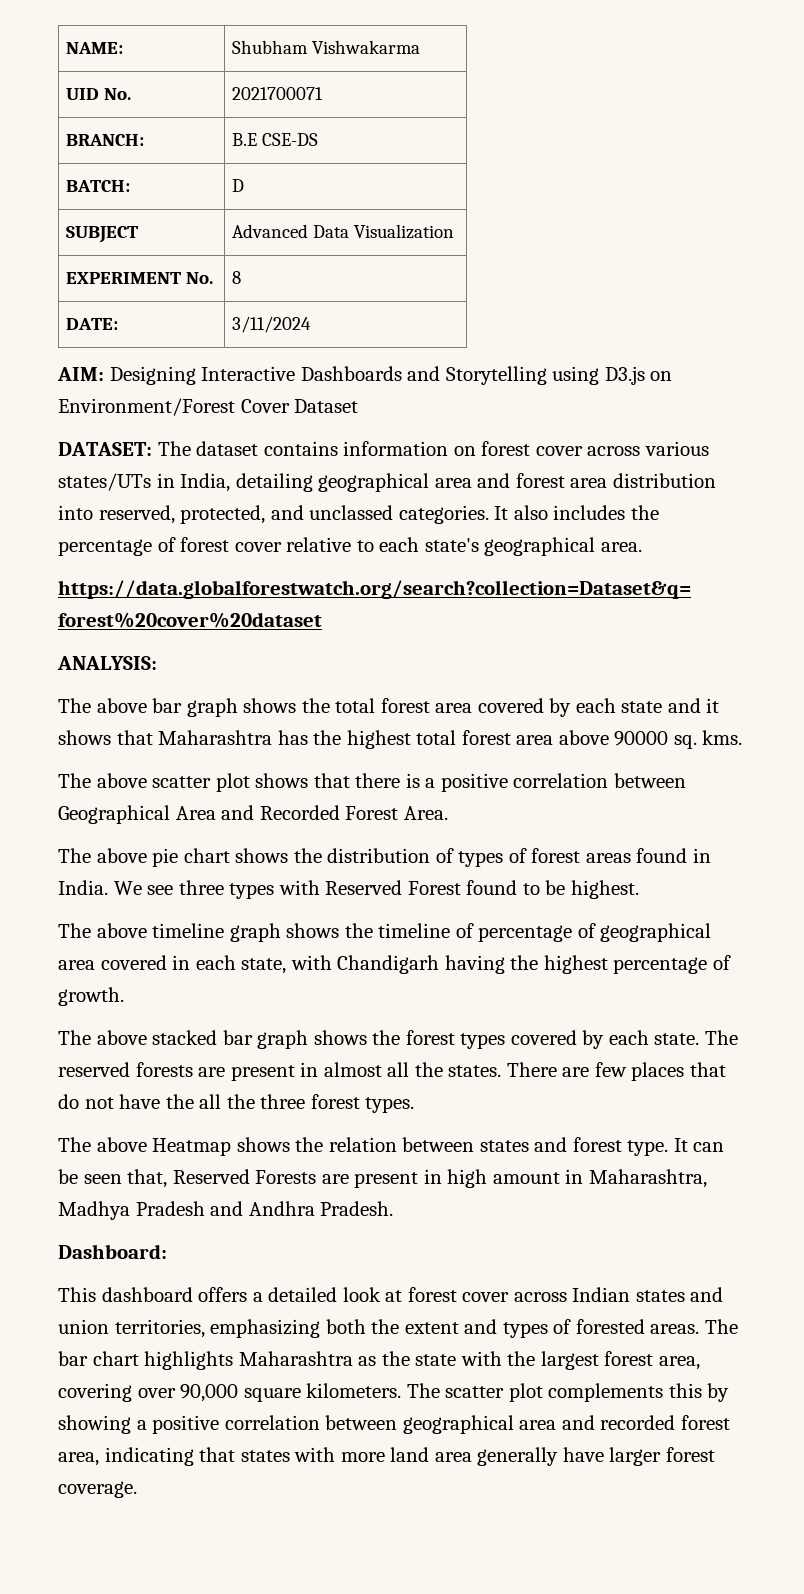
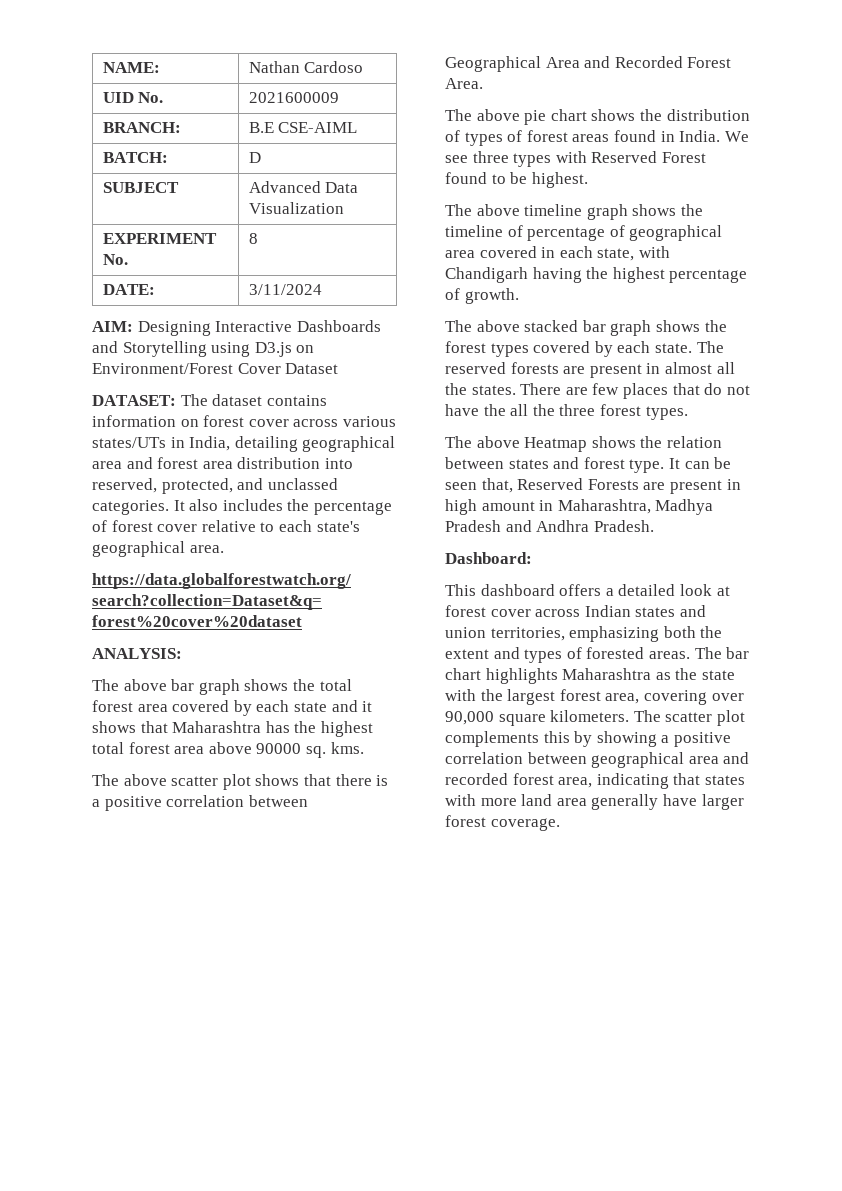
- NAME: | Shubham Vishwakarma
+ NAME: | Nathan Cardoso
- UID No. | 2021700071
+ UID No. | 2021600009
- BRANCH: | B.E CSE-DS
+ BRANCH: | B.E CSE-AIML

